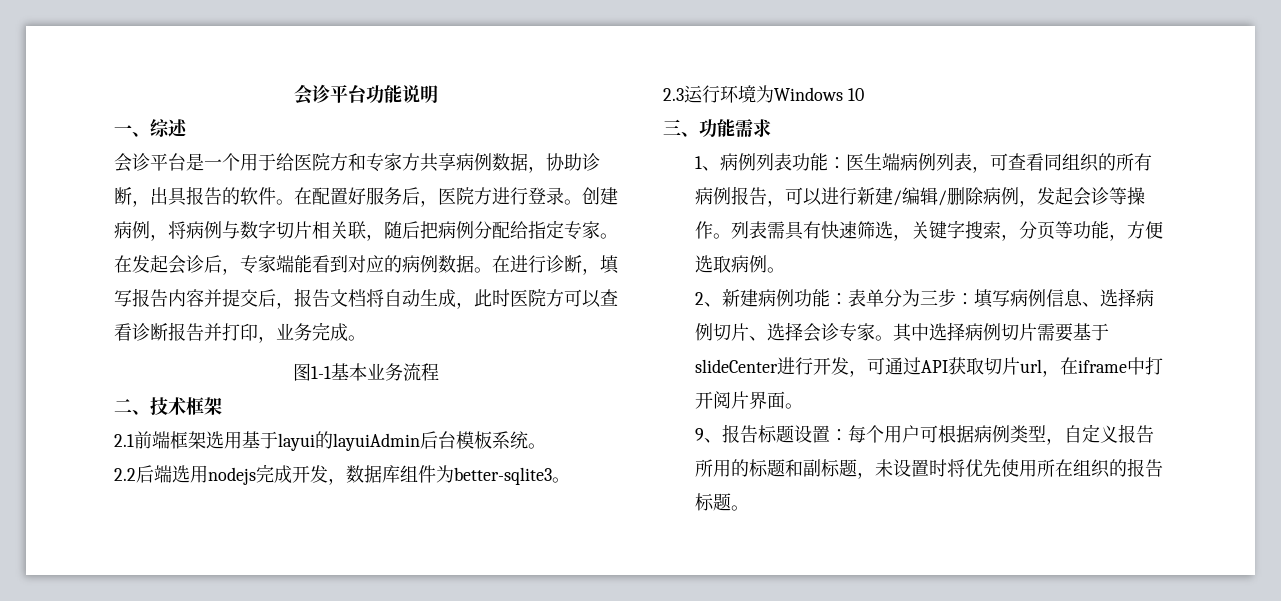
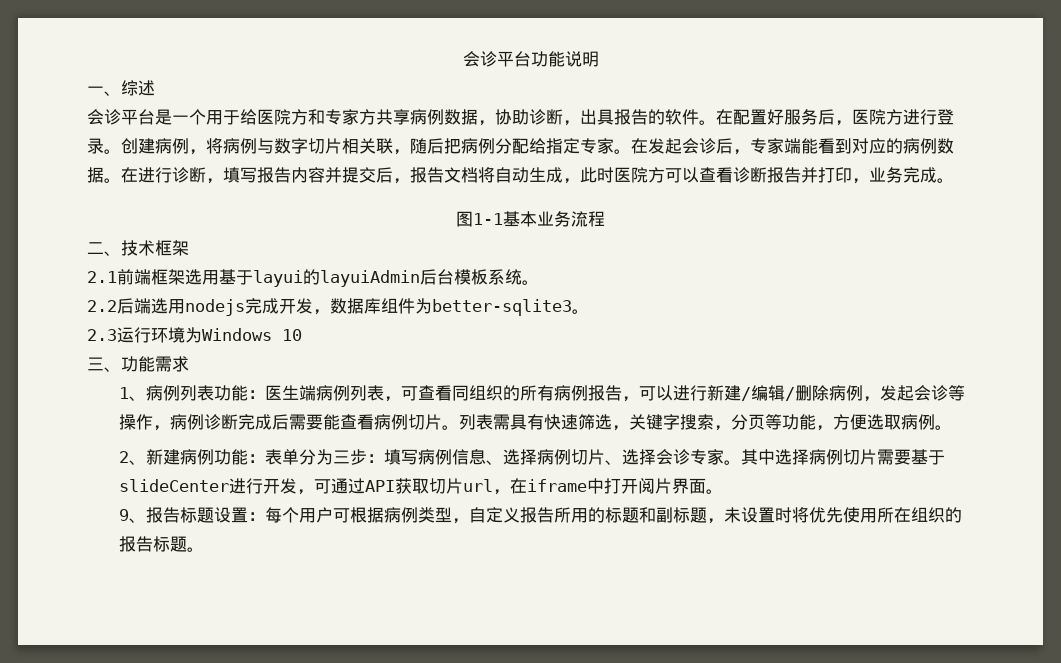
- 1、病例列表功能：医生端病例列表，可查看同组织的所有病例报告，可以进行新建/编辑/删除病例，发起会诊等操作。
+ 1、病例列表功能：医生端病例列表，可查看同组织的所有病例报告，可以进行新建/编辑/删除病例，发起会诊等操作，病例诊断完成后需要能查看病例切片。

